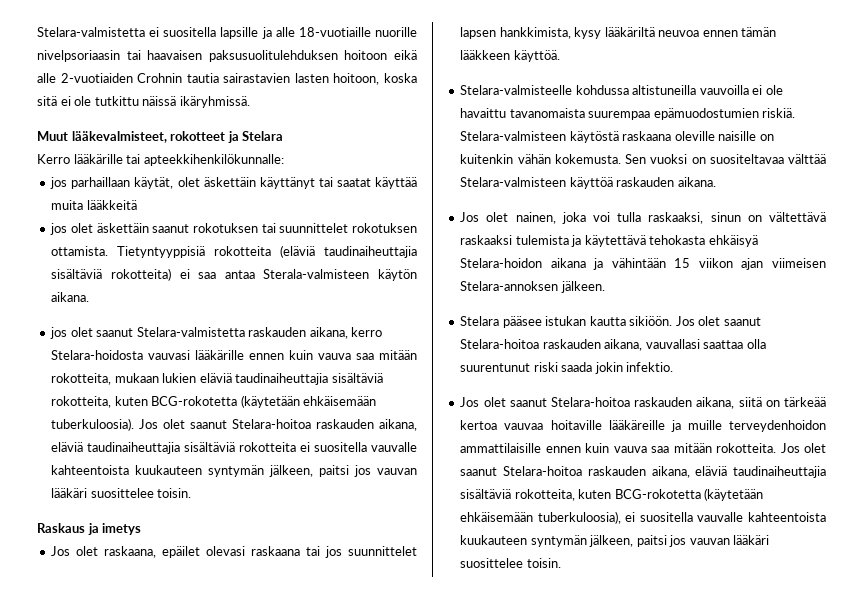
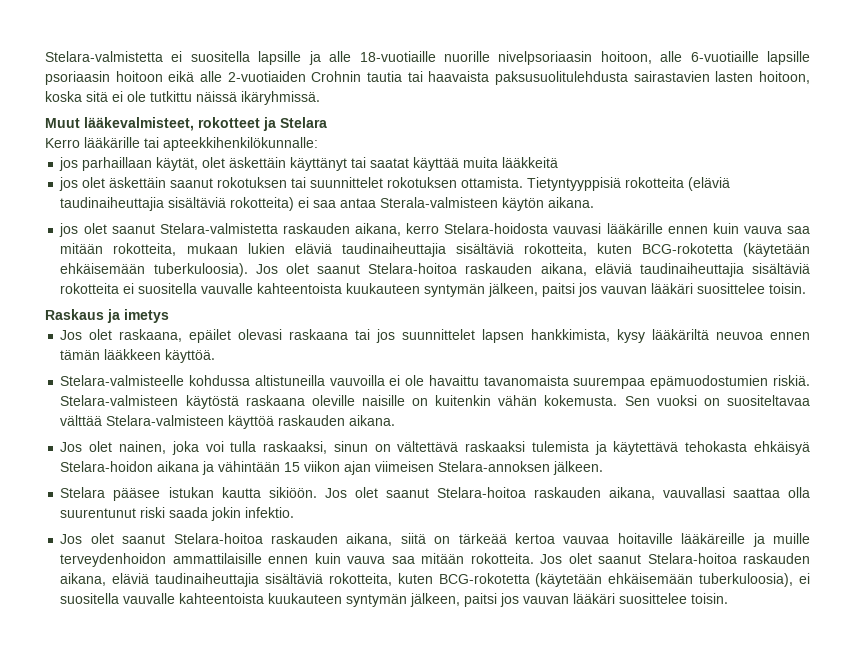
- Stelara-valmistetta ei suositella lapsille ja alle 18-vuotiaille nuorille nivelpsoriaasin tai haavaisen paksusuolitulehduksen hoitoon eikä alle 2-vuotiaiden Crohnin tautia sairastavien lasten hoitoon, koska sitä ei ole tutkittu näissä ikäryhmissä.
+ Stelara-valmistetta ei suositella lapsille ja alle 18-vuotiaille nuorille nivelpsoriaasin hoitoon, alle 6-vuotiaille lapsille psoriaasin hoitoon eikä alle 2-vuotiaiden Crohnin tautia tai haavaista paksusuolitulehdusta sairastavien lasten hoitoon, koska sitä ei ole tutkittu näissä ikäryhmissä.

